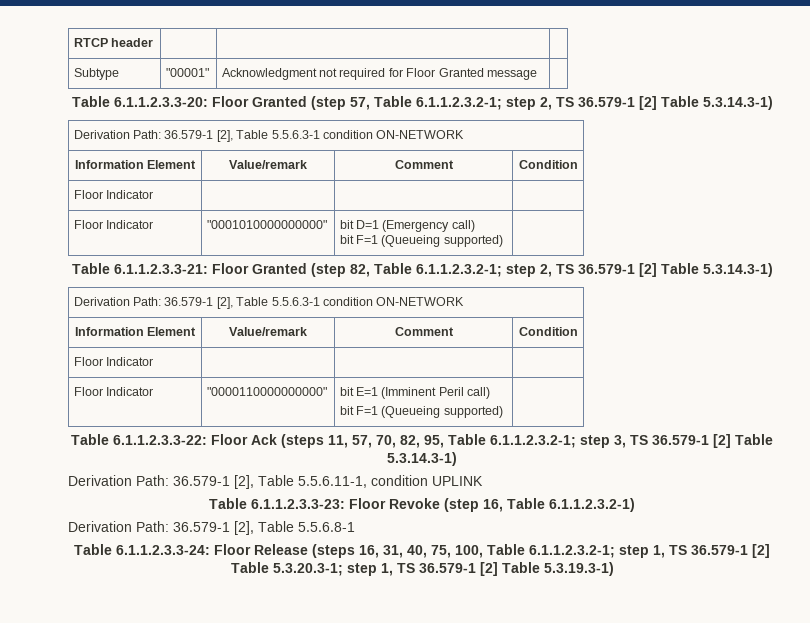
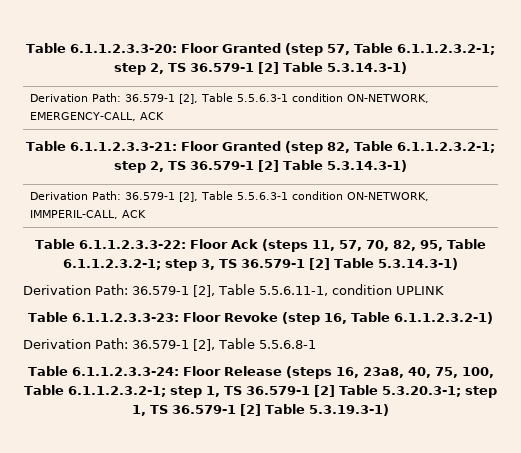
- RTCP header | | |
- Subtype | "00001" | Acknowledgment not required for Floor Granted message |
  Table 6.1.1.2.3.3-20: Floor Granted (step 57, Table 6.1.1.2.3.2-1; step 2, TS 36.579-1 [2] Table 5.3.14.3-1)
- Derivation Path: 36.579-1 [2], Table 5.5.6.3-1 condition ON-NETWORK
- Information Element | Value/remark | Comment | Condition
- Floor Indicator | | |
- Floor Indicator | "0001010000000000" | bit D=1 (Emergency call)
- bit F=1 (Queueing supported) |
+ Derivation Path: 36.579-1 [2], Table 5.5.6.3-1 condition ON-NETWORK, EMERGENCY-CALL, ACK
  Table 6.1.1.2.3.3-21: Floor Granted (step 82, Table 6.1.1.2.3.2-1; step 2, TS 36.579-1 [2] Table 5.3.14.3-1)
- Derivation Path: 36.579-1 [2], Table 5.5.6.3-1 condition ON-NETWORK
- Information Element | Value/remark | Comment | Condition
- Floor Indicator | | |
- Floor Indicator | "0000110000000000" | bit E=1 (Imminent Peril call)
- bit F=1 (Queueing supported) |
+ Derivation Path: 36.579-1 [2], Table 5.5.6.3-1 condition ON-NETWORK, IMMPERIL-CALL, ACK
- Table 6.1.1.2.3.3-24: Floor Release (steps 16, 31, 40, 75, 100, Table 6.1.1.2.3.2-1; step 1, TS 36.579-1 [2] Table 5.3.20.3-1; step 1, TS 36.579-1 [2] Table 5.3.19.3-1)
+ Table 6.1.1.2.3.3-24: Floor Release (steps 16, 23a8, 40, 75, 100, Table 6.1.1.2.3.2-1; step 1, TS 36.579-1 [2] Table 5.3.20.3-1; step 1, TS 36.579-1 [2] Table 5.3.19.3-1)

